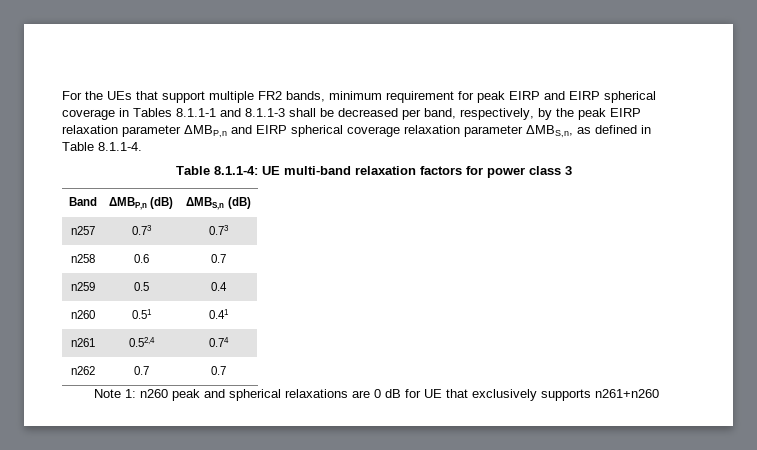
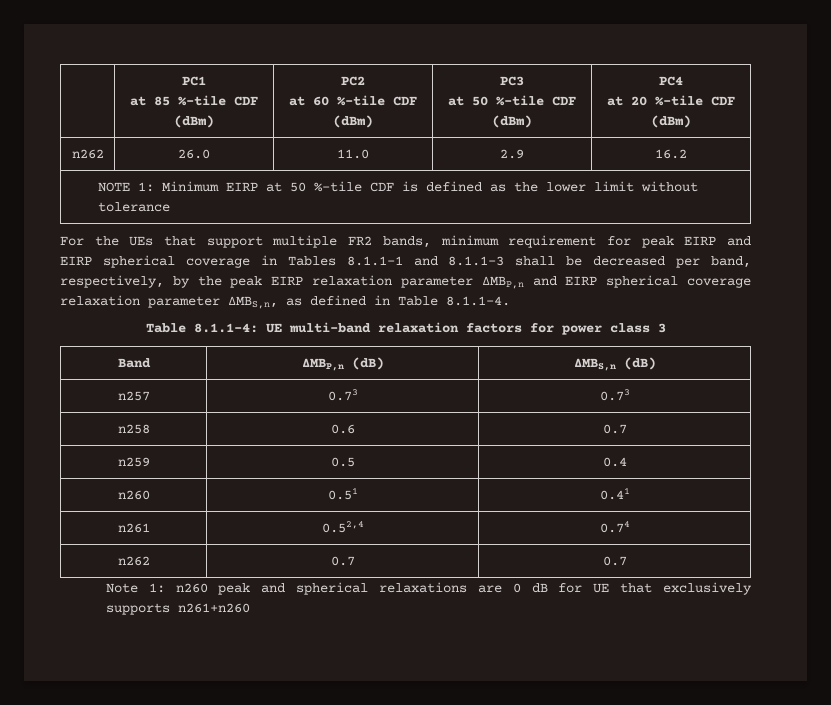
+ | PC1
+ at 85 %-tile CDF (dBm) | PC2
+ at 60 %-tile CDF (dBm) | PC3
+ at 50 %-tile CDF (dBm) | PC4
+ at 20 %-tile CDF (dBm)
+ n262 | 26.0 | 11.0 | 2.9 | 16.2
+ NOTE 1: Minimum EIRP at 50 %-tile CDF is defined as the lower limit without tolerance

